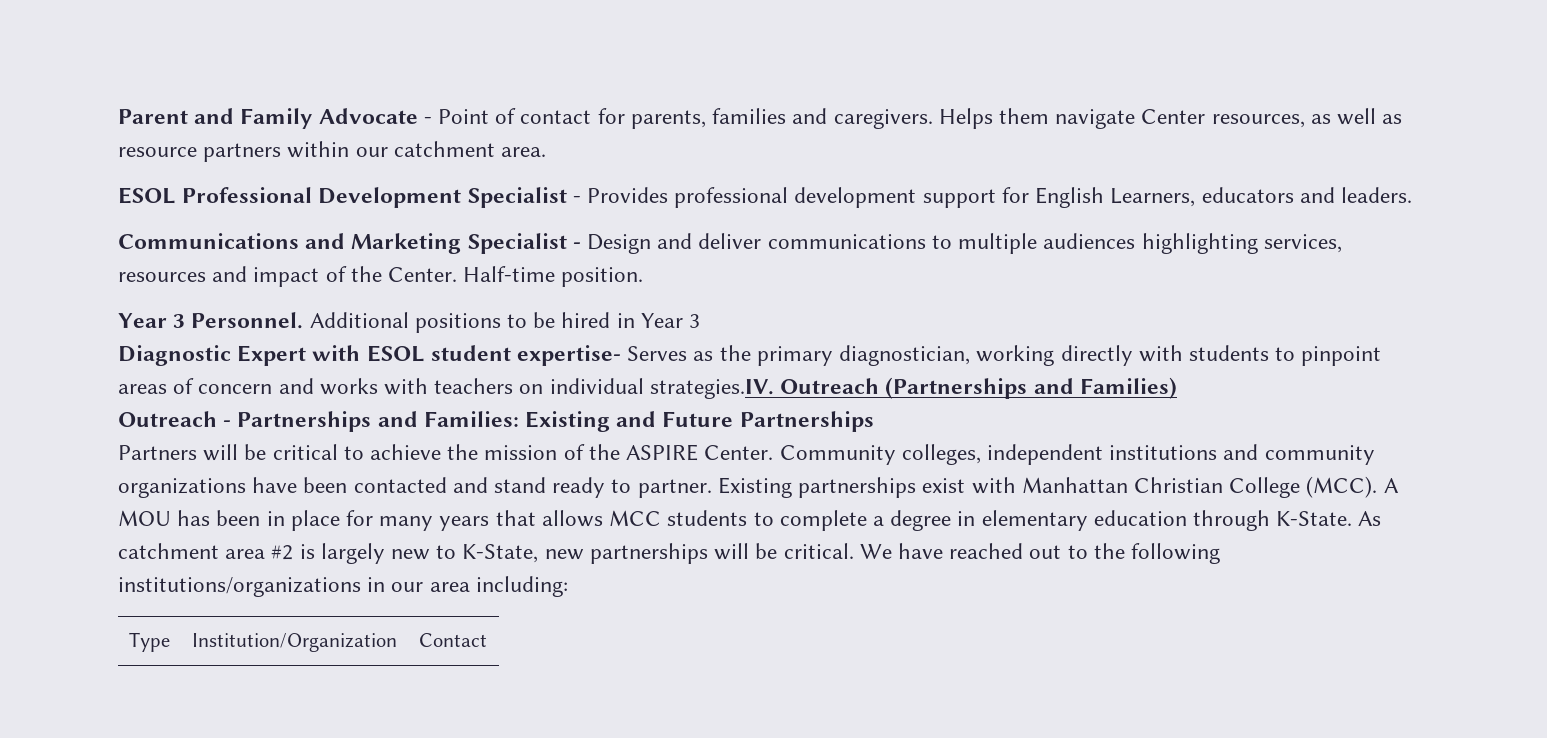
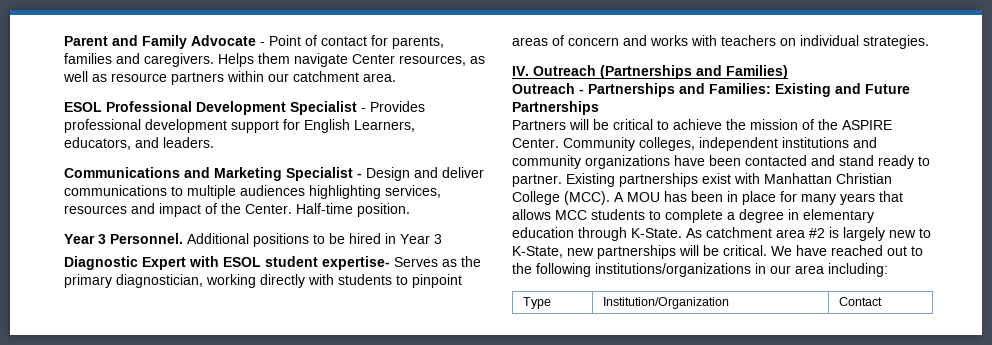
- ESOL Professional Development Specialist - Provides professional development support for English Learners, educators and leaders.
+ ESOL Professional Development Specialist - Provides professional development support for English Learners, educators, and leaders.
- Diagnostic Expert with ESOL student expertise- Serves as the primary diagnostician, working directly with students to pinpoint areas of concern and works with teachers on individual strategies.IV. Outreach (Partnerships and Families)
+ Diagnostic Expert with ESOL student expertise- Serves as the primary diagnostician, working directly with students to pinpoint areas of concern and works with teachers on individual strategies.
+ IV. Outreach (Partnerships and Families)

